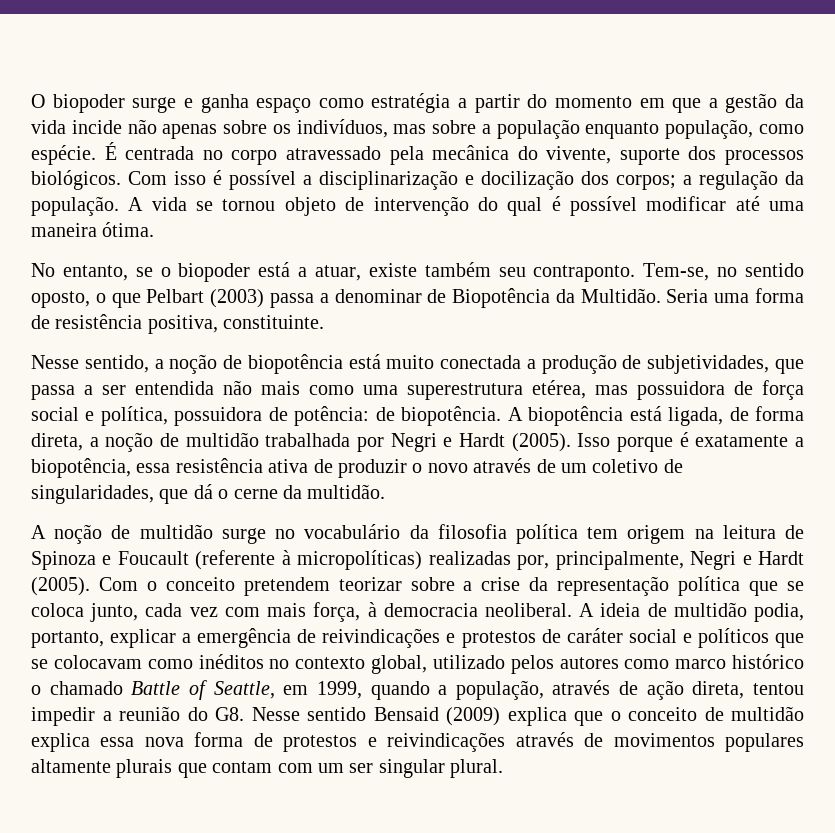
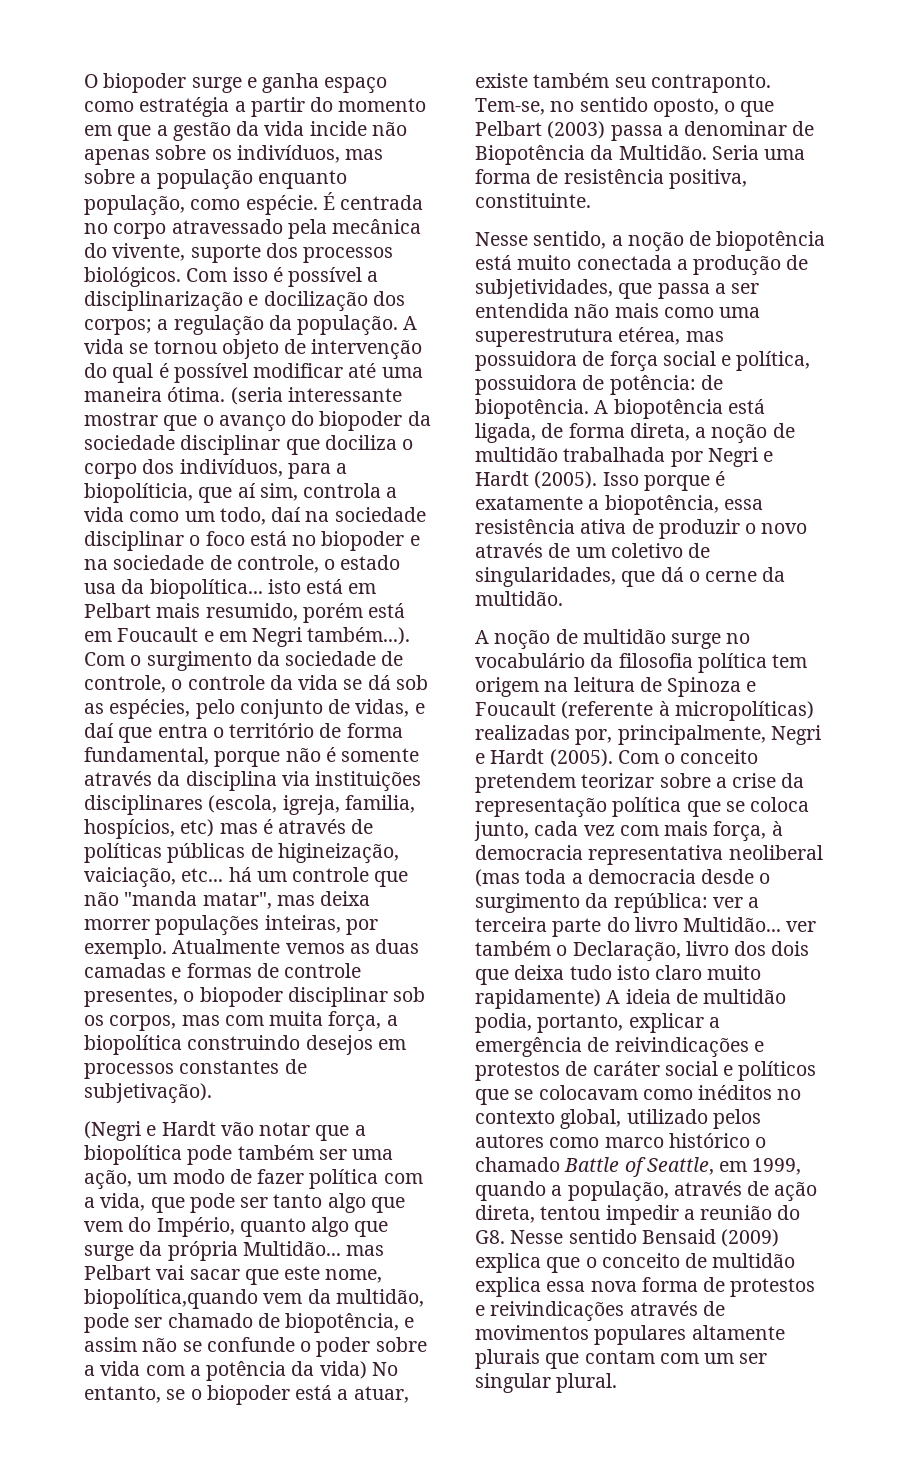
- A vida se tornou objeto de intervenção do qual é possível modificar até uma maneira ótima.
- No entanto, se o biopoder está a atuar, existe também seu contraponto.
+ A vida se tornou objeto de intervenção do qual é possível modificar até uma maneira ótima. (seria interessante mostrar que o avanço do biopoder da sociedade disciplinar que dociliza o corpo dos indivíduos, para a biopolíticia, que aí sim, controla a vida como um todo, daí na sociedade disciplinar o foco está no biopoder e na sociedade de controle, o estado usa da biopolítica... isto está em Pelbart mais resumido, porém está em Foucault e em Negri também...). Com o surgimento da sociedade de controle, o controle da vida se dá sob as espécies, pelo conjunto de vidas, e daí que entra o território de forma fundamental, porque não é somente através da disciplina via instituições disciplinares (escola, igreja, familia, hospícios, etc) mas é através de políticas públicas de higineização, vaiciação, etc... há um controle que não "manda matar", mas deixa morrer populações inteiras, por exemplo. Atualmente vemos as duas camadas e formas de controle presentes, o biopoder disciplinar sob os corpos, mas com muita força, a biopolítica construindo desejos em processos constantes de subjetivação).
+ (Negri e Hardt vão notar que a biopolítica pode também ser uma ação, um modo de fazer política com a vida, que pode ser tanto algo que vem do Império, quanto algo que surge da própria Multidão... mas Pelbart vai sacar que este nome, biopolítica,quando vem da multidão, pode ser chamado de biopotência, e assim não se confunde o poder sobre a vida com a potência da vida) No entanto, se o biopoder está a atuar, existe também seu contraponto.
- Com o conceito pretendem teorizar sobre a crise da representação política que se coloca junto, cada vez com mais força, à democracia neoliberal. A ideia de multidão podia, portanto, explicar a emergência de reivindicações e protestos de caráter social e políticos que se colocavam como inéditos no contexto global, utilizado pelos autores como marco histórico o chamado Battle of Seattle, em 1999, quando a população, através de ação direta, tentou impedir a reunião do G8. Nesse sentido Bensaid (2009) explica que o conceito de multidão explica essa nova forma de protestos e reivindicações através de movimentos populares altamente plurais que contam com um ser singular plural.
+ Com o conceito pretendem teorizar sobre a crise da representação política que se coloca junto, cada vez com mais força, à democracia representativa neoliberal (mas toda a democracia desde o surgimento da república: ver a terceira parte do livro Multidão... ver também o Declaração, livro dos dois que deixa tudo isto claro muito rapidamente) A ideia de multidão podia, portanto, explicar a emergência de reivindicações e protestos de caráter social e políticos que se colocavam como inéditos no contexto global, utilizado pelos autores como marco histórico o chamado Battle of Seattle, em 1999, quando a população, através de ação direta, tentou impedir a reunião do G8. Nesse sentido Bensaid (2009) explica que o conceito de multidão explica essa nova forma de protestos e reivindicações através de movimentos populares altamente plurais que contam com um ser singular plural.

